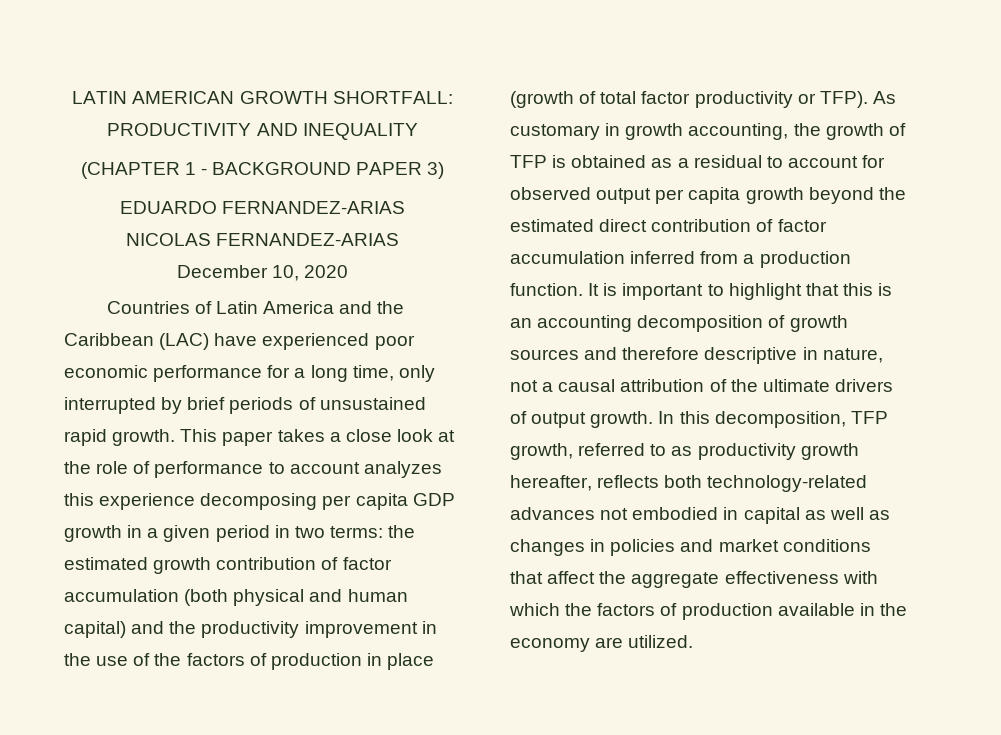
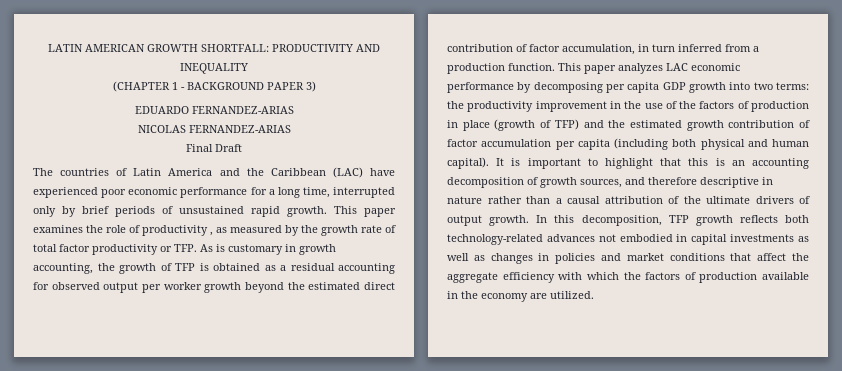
- December 10, 2020
- Countries of Latin America and the Caribbean (LAC) have experienced poor economic performance for a long time, only interrupted by brief periods of unsustained rapid growth.
+ Final Draft
+ The countries of Latin America and the Caribbean (LAC) have experienced poor economic performance for a long time, interrupted only by brief periods of unsustained rapid growth.
- This paper takes a close look at the role of performance to account analyzes this experience decomposing per capita GDP growth in a given period in two terms: the estimated growth contribution of factor accumulation (both physical and human capital) and the productivity improvement in the use of the factors of production in place (growth of total factor productivity or TFP). As customary in growth accounting, the growth of TFP is obtained as a residual to account for observed output per capita growth beyond the estimated direct contribution of factor accumulation inferred from a production function.
+ This paper examines the role of productivity , as measured by the growth rate of total factor productivity or TFP. As is customary in growth accounting, the growth of TFP is obtained as a residual accounting for observed output per worker growth beyond the estimated direct contribution of factor accumulation, in turn inferred from a production function. This paper analyzes LAC economic performance by decomposing per capita GDP growth into two terms: the productivity improvement in the use of the factors of production in place (growth of TFP) and the estimated growth contribution of factor accumulation per capita (including both physical and human capital).
- It is important to highlight that this is an accounting decomposition of growth sources and therefore descriptive in nature, not a causal attribution of the ultimate drivers of output growth.
+ It is important to highlight that this is an accounting decomposition of growth sources, and therefore descriptive in nature rather than a causal attribution of the ultimate drivers of output growth.
- In this decomposition, TFP growth, referred to as productivity growth hereafter, reflects both technology-related advances not embodied in capital as well as changes in policies and market conditions that affect the aggregate effectiveness with which the factors of production available in the economy are utilized.
+ In this decomposition, TFP growth reflects both technology-related advances not embodied in capital investments as well as changes in policies and market conditions that affect the aggregate efficiency with which the factors of production available in the economy are utilized.

